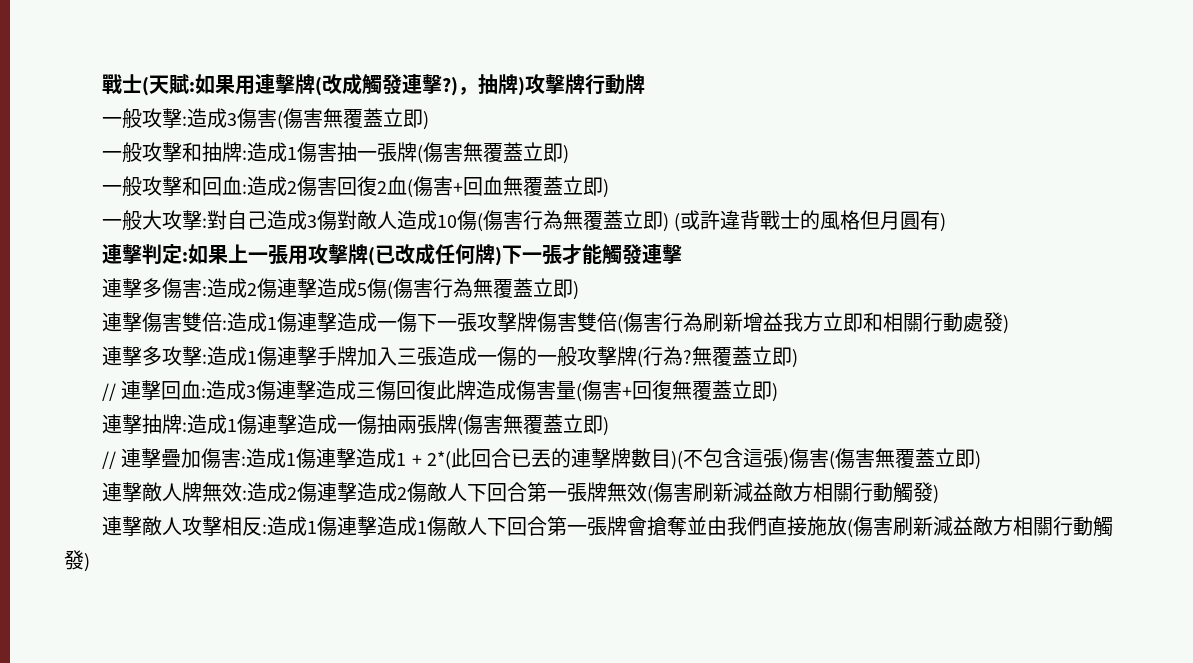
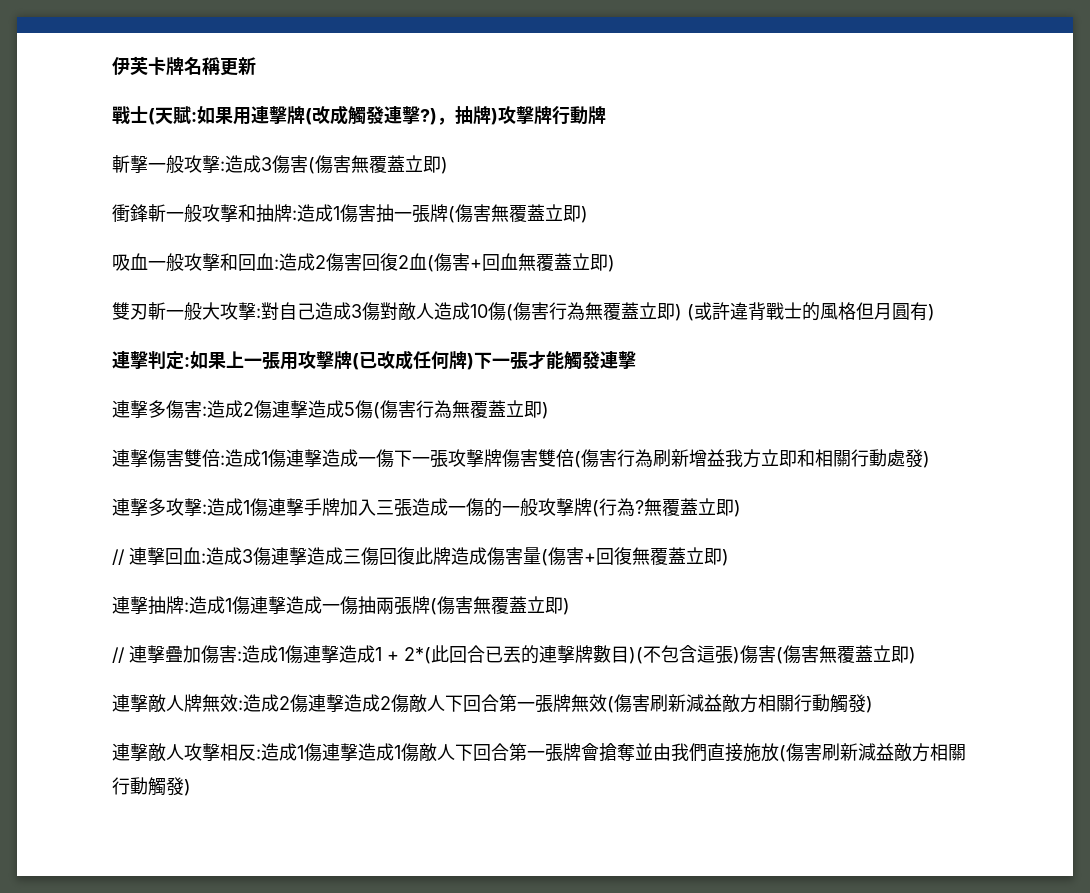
+ 伊芙卡牌名稱更新
- 一般攻擊:造成3傷害(傷害無覆蓋立即)
+ 斬擊一般攻擊:造成3傷害(傷害無覆蓋立即)
- 一般攻擊和抽牌:造成1傷害抽一張牌(傷害無覆蓋立即)
+ 衝鋒斬一般攻擊和抽牌:造成1傷害抽一張牌(傷害無覆蓋立即)
- 一般攻擊和回血:造成2傷害回復2血(傷害+回血無覆蓋立即)
+ 吸血一般攻擊和回血:造成2傷害回復2血(傷害+回血無覆蓋立即)
- 一般大攻擊:對自己造成3傷對敵人造成10傷(傷害行為無覆蓋立即) (或許違背戰士的風格但月圓有)
+ 雙刃斬一般大攻擊:對自己造成3傷對敵人造成10傷(傷害行為無覆蓋立即) (或許違背戰士的風格但月圓有)

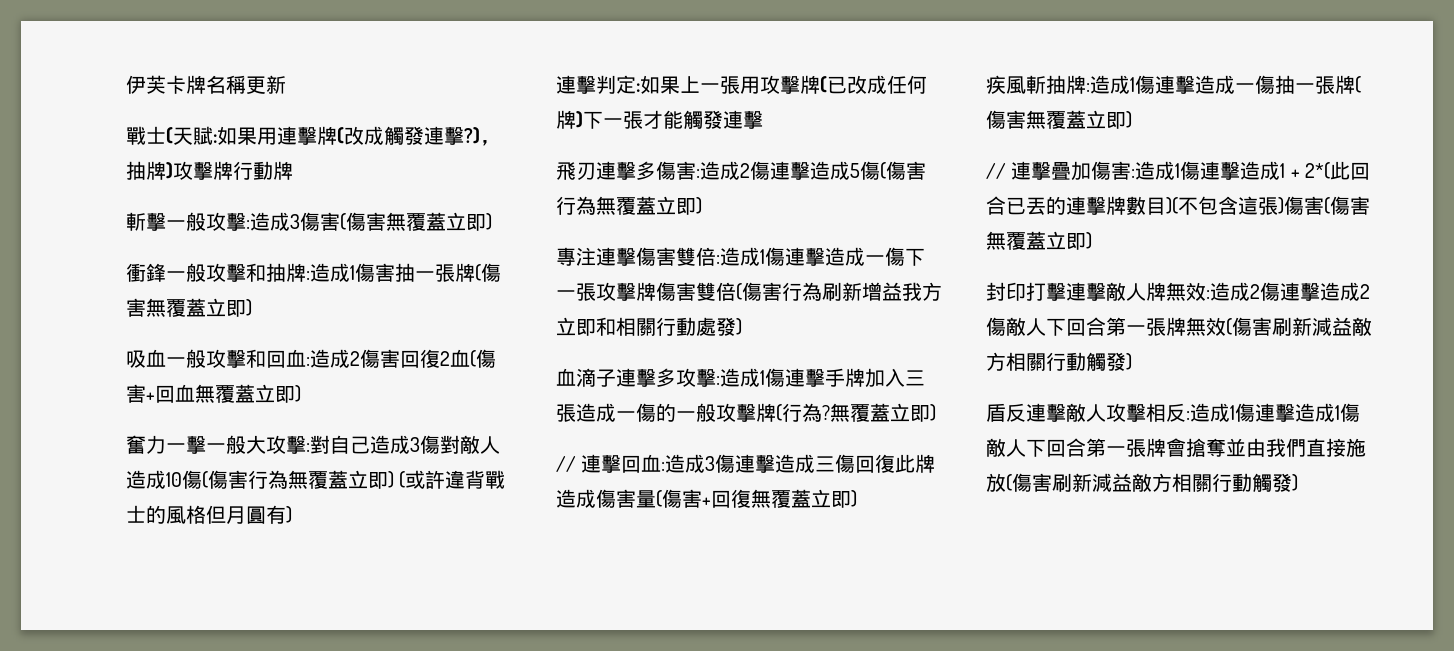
- 衝鋒斬一般攻擊和抽牌:造成1傷害抽一張牌(傷害無覆蓋立即)
+ 衝鋒一般攻擊和抽牌:造成1傷害抽一張牌(傷害無覆蓋立即)
- 雙刃斬一般大攻擊:對自己造成3傷對敵人造成10傷(傷害行為無覆蓋立即) (或許違背戰士的風格但月圓有)
+ 奮力一擊一般大攻擊:對自己造成3傷對敵人造成10傷(傷害行為無覆蓋立即) (或許違背戰士的風格但月圓有)
- 連擊多傷害:造成2傷連擊造成5傷(傷害行為無覆蓋立即)
+ 飛刃連擊多傷害:造成2傷連擊造成5傷(傷害行為無覆蓋立即)
- 連擊傷害雙倍:造成1傷連擊造成一傷下一張攻擊牌傷害雙倍(傷害行為刷新增益我方立即和相關行動處發)
+ 專注連擊傷害雙倍:造成1傷連擊造成一傷下一張攻擊牌傷害雙倍(傷害行為刷新增益我方立即和相關行動處發)
- 連擊多攻擊:造成1傷連擊手牌加入三張造成一傷的一般攻擊牌(行為?
+ 血滴子連擊多攻擊:造成1傷連擊手牌加入三張造成一傷的一般攻擊牌(行為?
- 連擊抽牌:造成1傷連擊造成一傷抽兩張牌(傷害無覆蓋立即)
+ 疾風斬抽牌:造成1傷連擊造成一傷抽一張牌(傷害無覆蓋立即)
- 連擊敵人牌無效:造成2傷連擊造成2傷敵人下回合第一張牌無效(傷害刷新減益敵方相關行動觸發)
+ 封印打擊連擊敵人牌無效:造成2傷連擊造成2傷敵人下回合第一張牌無效(傷害刷新減益敵方相關行動觸發)
- 連擊敵人攻擊相反:造成1傷連擊造成1傷敵人下回合第一張牌會搶奪並由我們直接施放(傷害刷新減益敵方相關行動觸發)
+ 盾反連擊敵人攻擊相反:造成1傷連擊造成1傷敵人下回合第一張牌會搶奪並由我們直接施放(傷害刷新減益敵方相關行動觸發)

